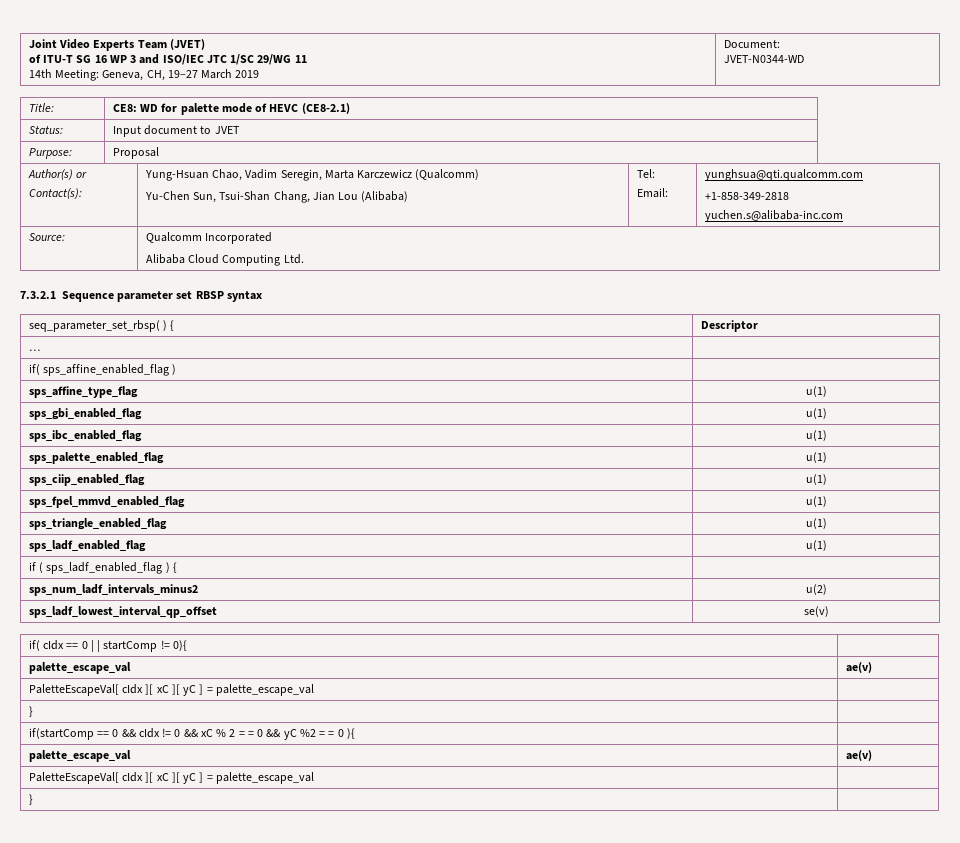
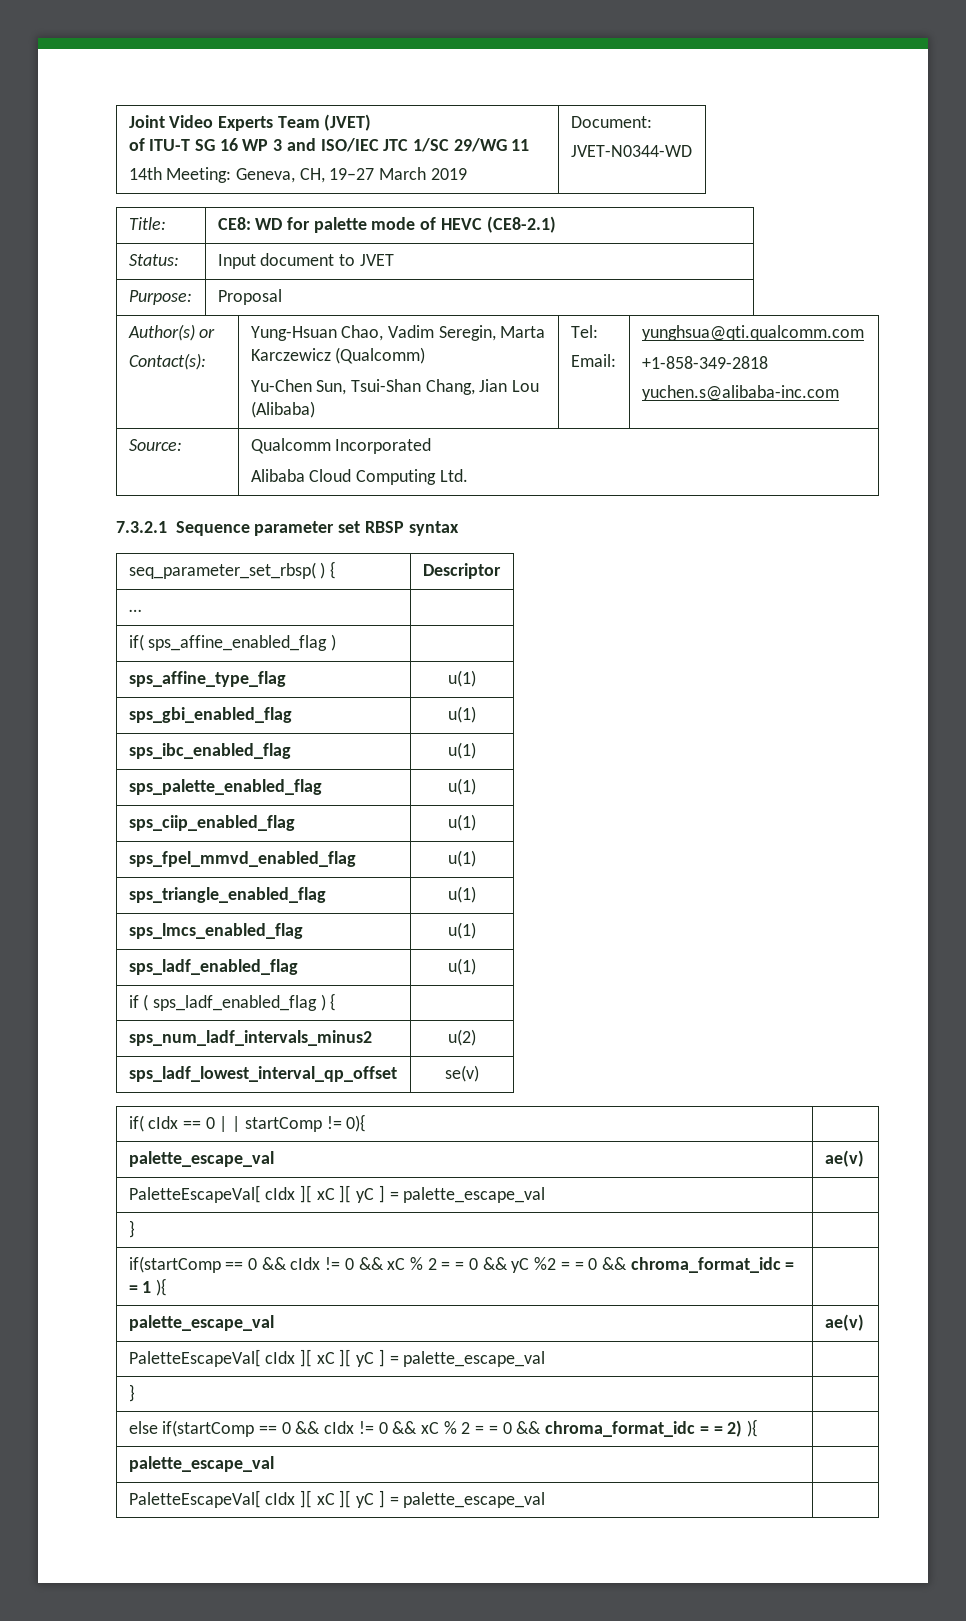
+ sps_lmcs_enabled_flag | u(1)
- if(startComp == 0 && cIdx != 0 && xC % 2 = = 0 && yC %2 = = 0 ){ |
+ if(startComp == 0 && cIdx != 0 && xC % 2 = = 0 && yC %2 = = 0 && chroma_format_idc = = 1 ){ |
+ else if(startComp == 0 && cIdx != 0 && xC % 2 = = 0 && chroma_format_idc = = 2) ){ |
+ palette_escape_val |
+ PaletteEscapeVal[ cIdx ][ xC ][ yC ] = palette_escape_val |

